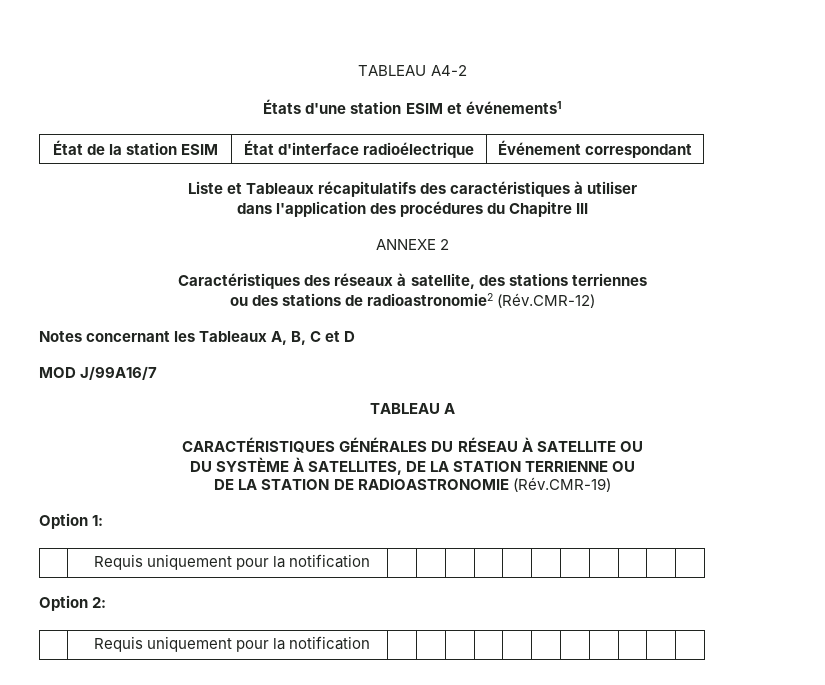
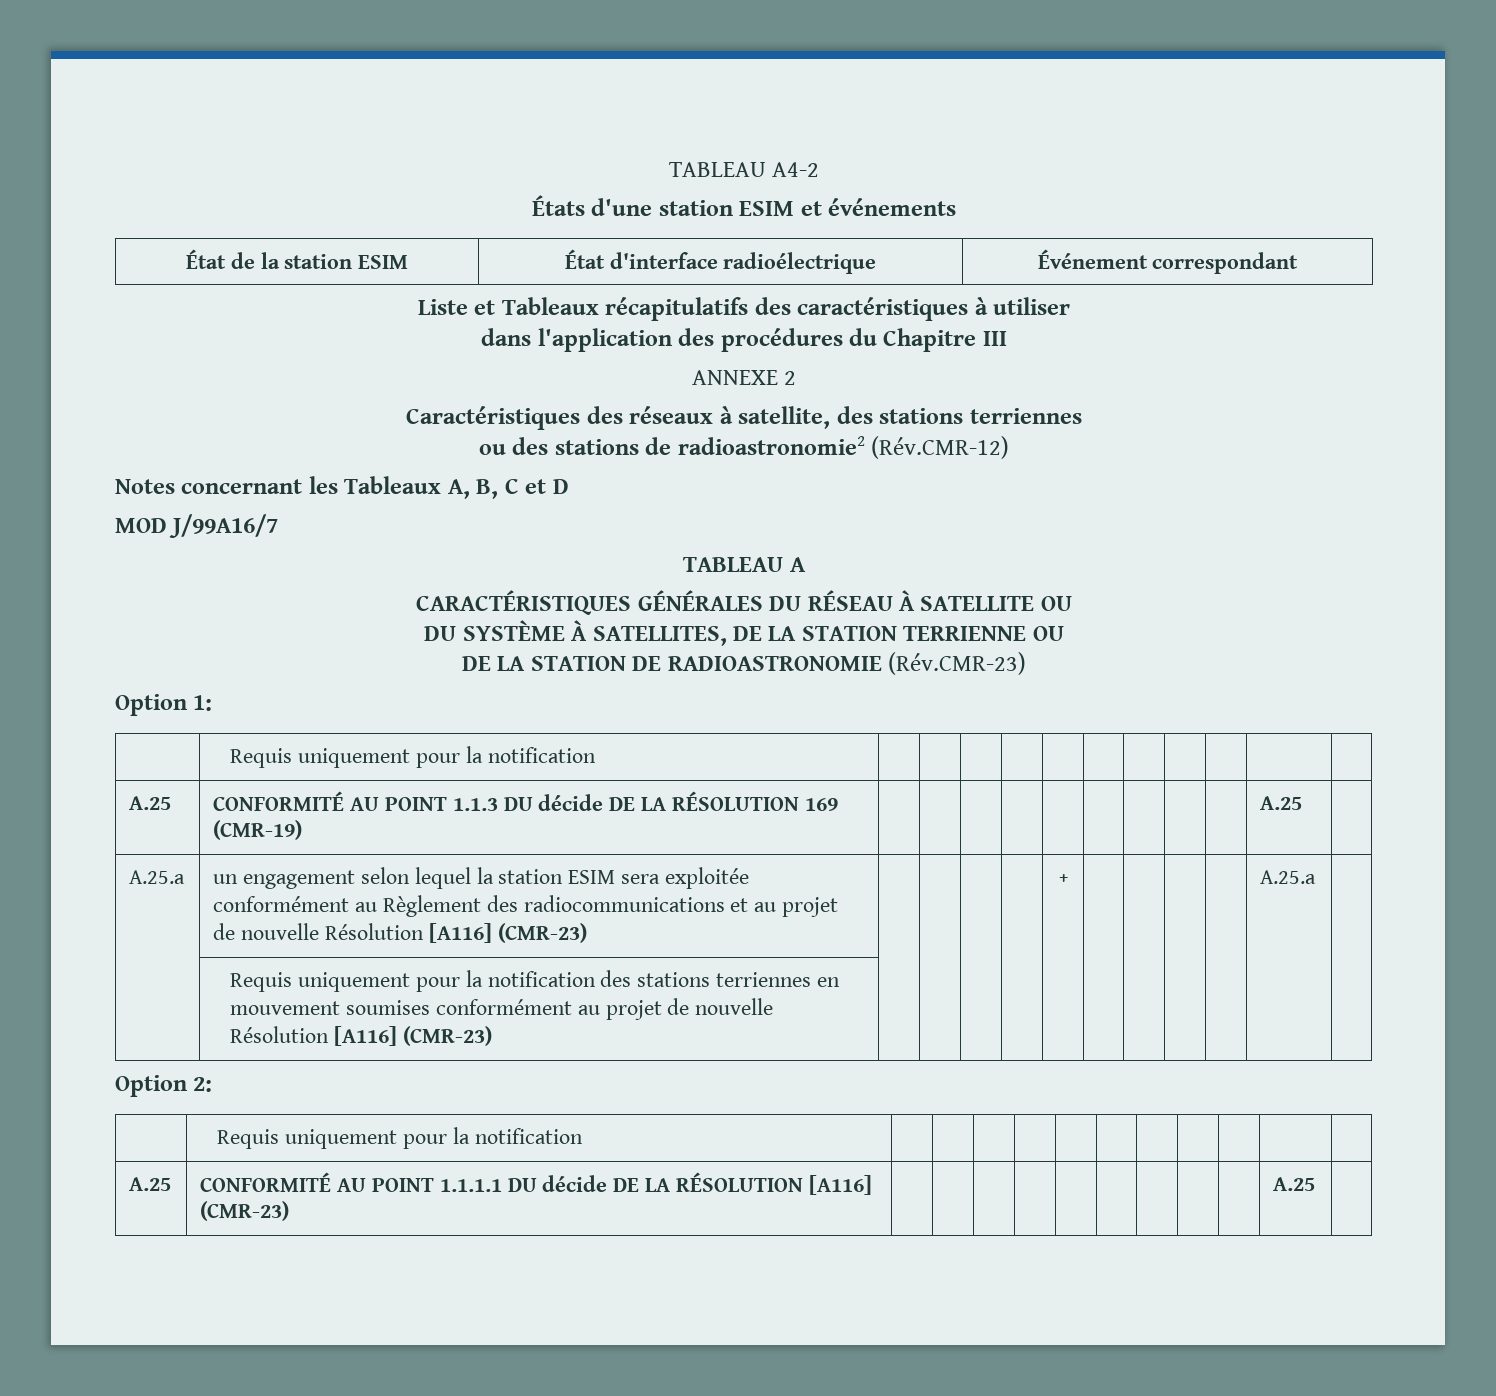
- États d'une station ESIM et événements1
+ États d'une station ESIM et événements
- DE LA STATION DE RADIOASTRONOMIE (Rév.CMR-19)
+ DE LA STATION DE RADIOASTRONOMIE (Rév.CMR-23)
+ A.25 | CONFORMITÉ AU POINT 1.1.3 DU décide DE LA RÉSOLUTION 169 (CMR-19) | | | | | | | | | | A.25 |
+ A.25.a | un engagement selon lequel la station ESIM sera exploitée conformément au Règlement des radiocommunications et au projet de nouvelle Résolution [A116] (CMR-23) | | | | | + | | | | | A.25.a |
+ | Requis uniquement pour la notification des stations terriennes en mouvement soumises conformément au projet de nouvelle Résolution [A116] (CMR-23) | | | | | | | | | | |
+ A.25 | CONFORMITÉ AU POINT 1.1.1.1 DU décide DE LA RÉSOLUTION [A116] (CMR-23) | | | | | | | | | | A.25 |

